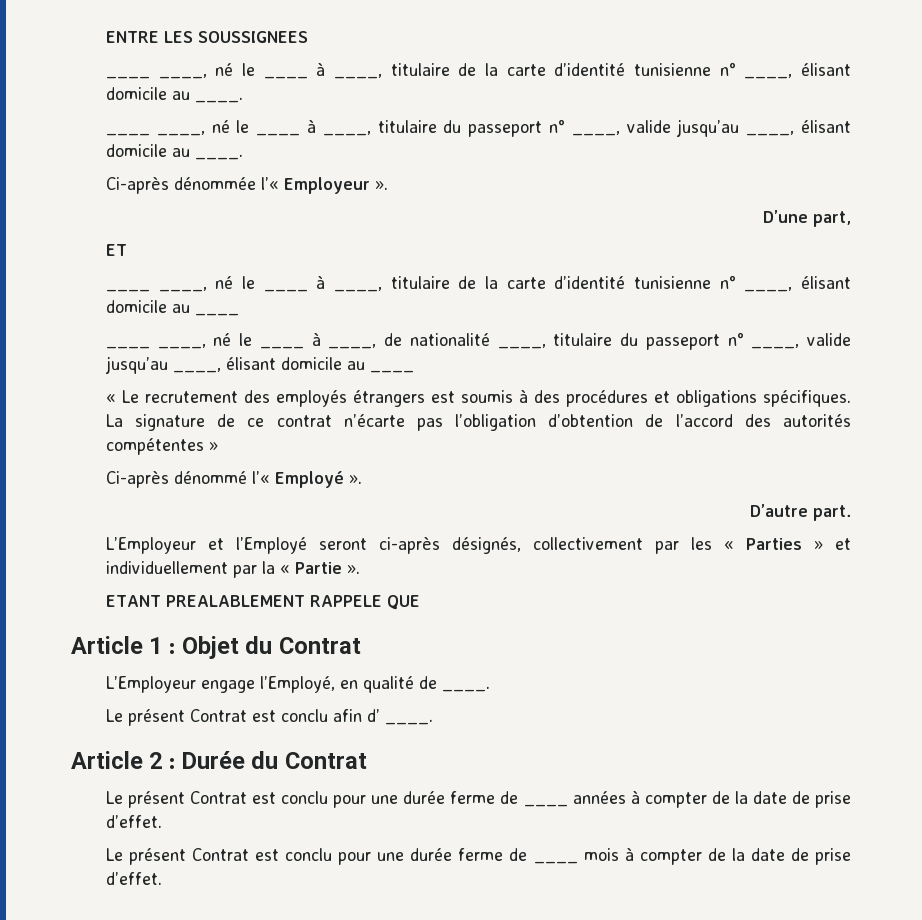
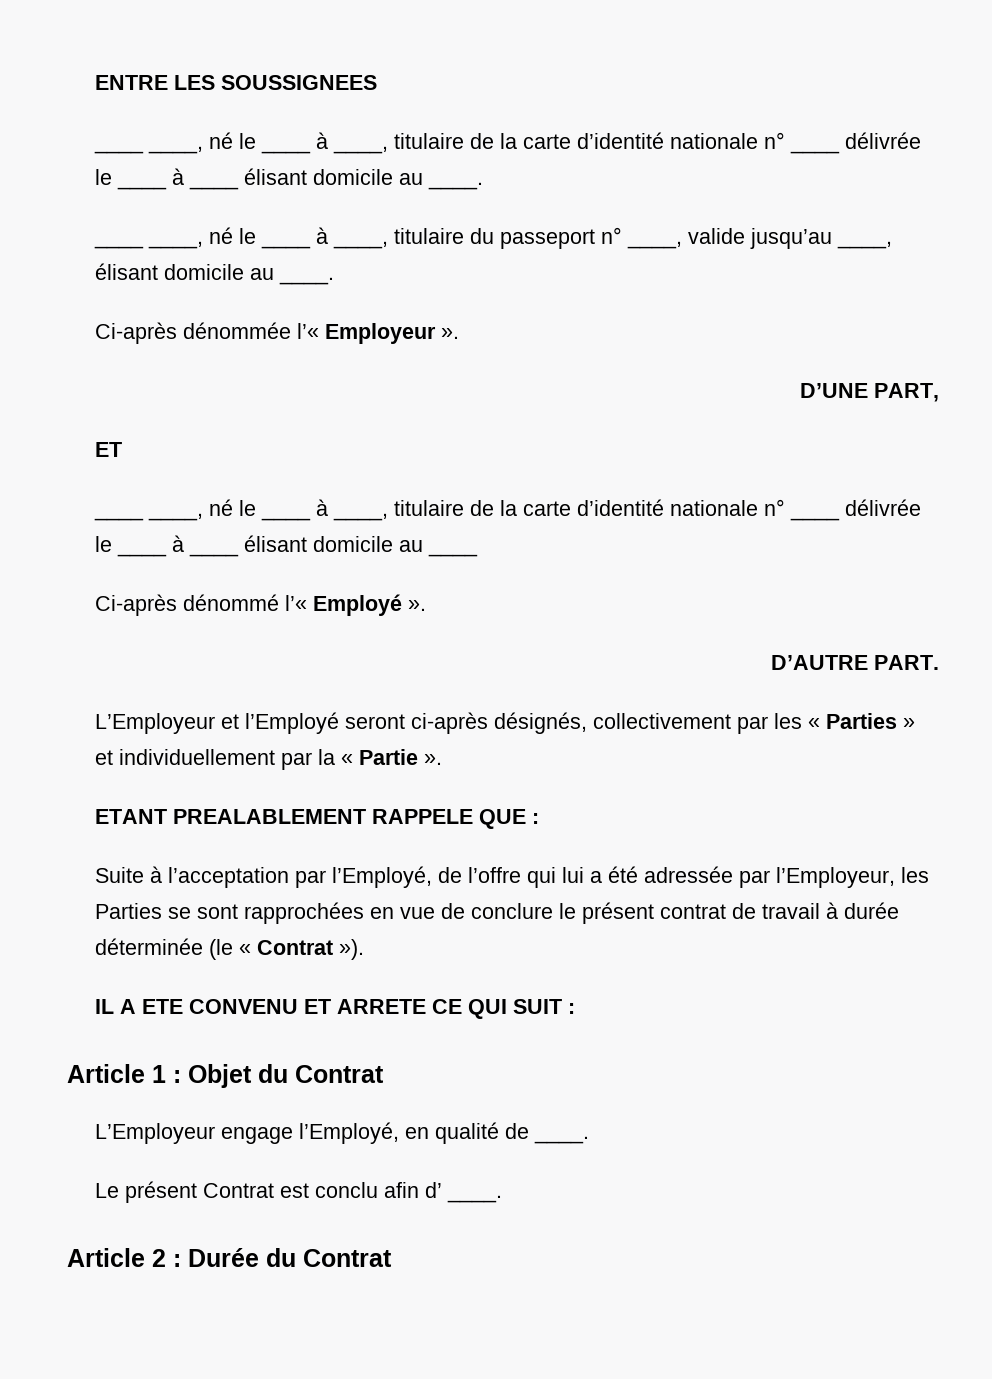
- ____ ____, né le ____ à ____, titulaire de la carte d’identité tunisienne n° ____, élisant domicile au ____.
+ ____ ____, né le ____ à ____, titulaire de la carte d’identité nationale n° ____ délivrée le ____ à ____ élisant domicile au ____.
- D’une part,
+ D’UNE PART,
- ____ ____, né le ____ à ____, titulaire de la carte d’identité tunisienne n° ____, élisant domicile au ____
- ____ ____, né le ____ à ____, de nationalité ____, titulaire du passeport n° ____, valide jusqu’au ____, élisant domicile au ____
- « Le recrutement des employés étrangers est soumis à des procédures et obligations spécifiques. La signature de ce contrat n’écarte pas l’obligation d’obtention de l’accord des autorités compétentes »
+ ____ ____, né le ____ à ____, titulaire de la carte d’identité nationale n° ____ délivrée le ____ à ____ élisant domicile au ____
- D’autre part.
+ D’AUTRE PART.
- ETANT PREALABLEMENT RAPPELE QUE
+ ETANT PREALABLEMENT RAPPELE QUE :
+ Suite à l’acceptation par l’Employé, de l’offre qui lui a été adressée par l’Employeur, les Parties se sont rapprochées en vue de conclure le présent contrat de travail à durée déterminée (le « Contrat »).
+ IL A ETE CONVENU ET ARRETE CE QUI SUIT :
- Le présent Contrat est conclu pour une durée ferme de ____ années à compter de la date de prise d’effet.
- Le présent Contrat est conclu pour une durée ferme de ____ mois à compter de la date de prise d’effet.

